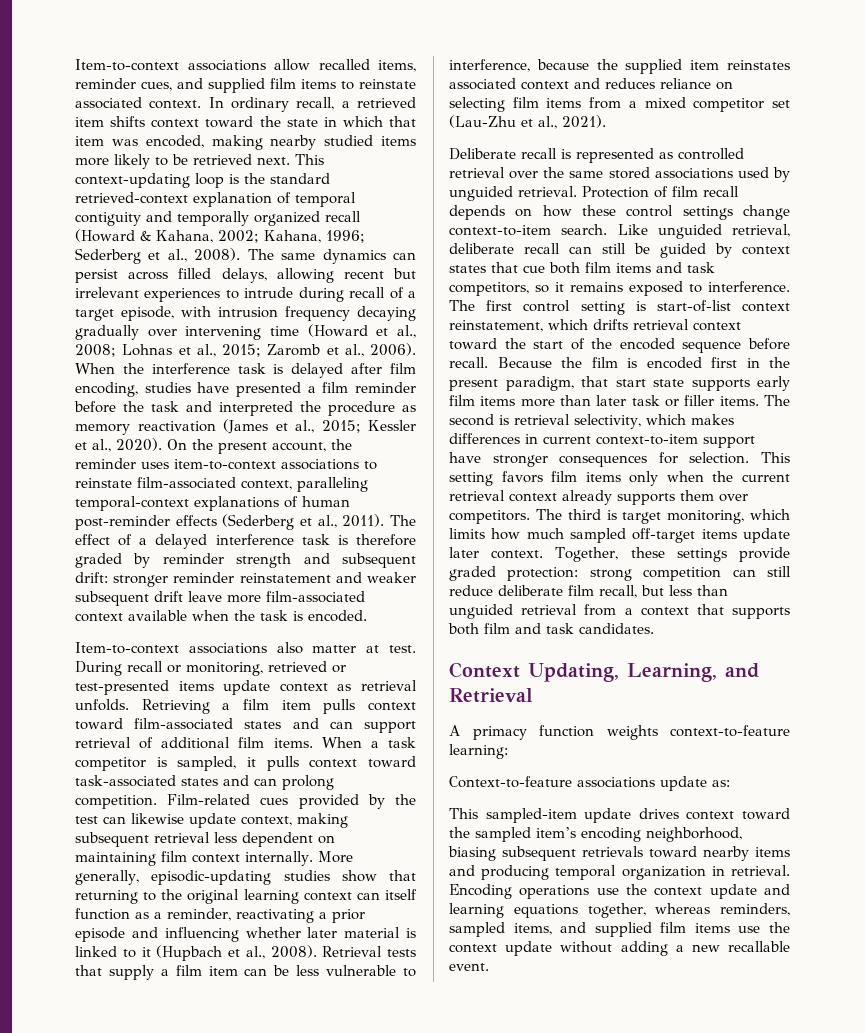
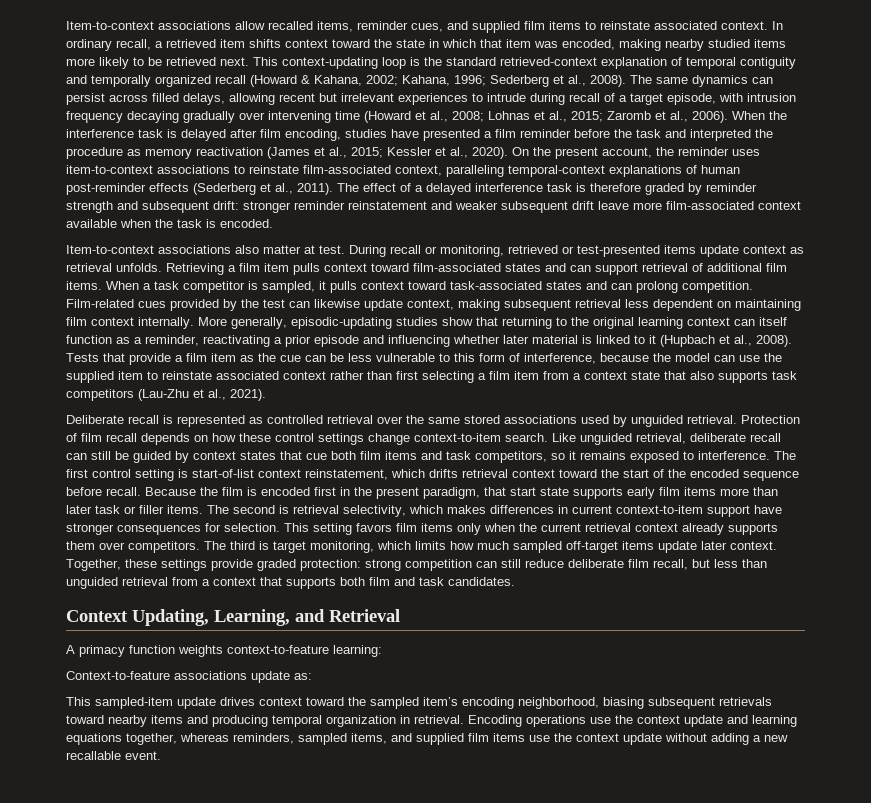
- Retrieval tests that supply a film item can be less vulnerable to interference, because the supplied item reinstates associated context and reduces reliance on selecting film items from a mixed competitor set (Lau-Zhu et al., 2021).
+ Tests that provide a film item as the cue can be less vulnerable to this form of interference, because the model can use the supplied item to reinstate associated context rather than first selecting a film item from a context state that also supports task competitors (Lau-Zhu et al., 2021).

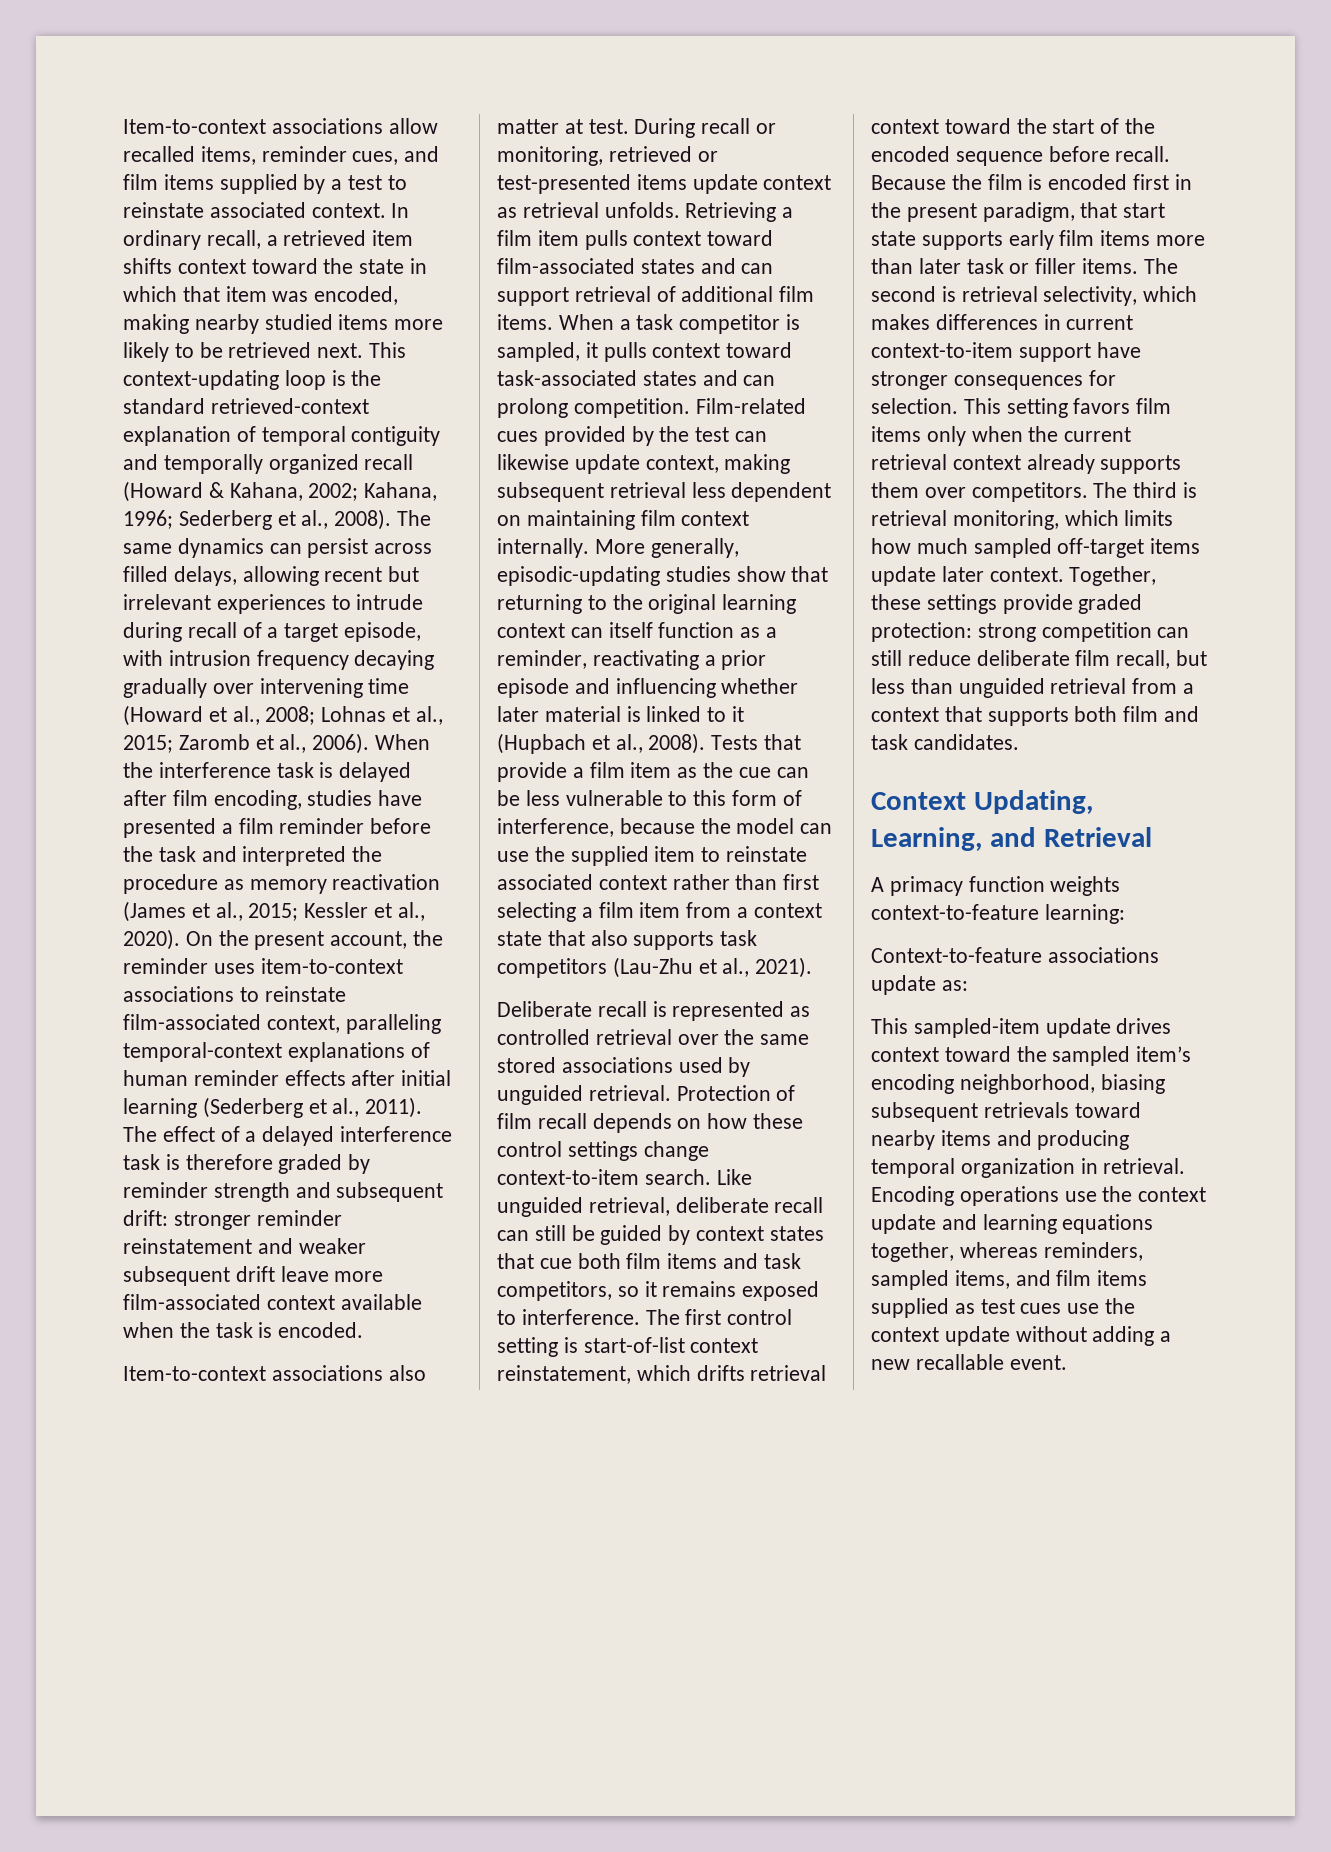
- Item-to-context associations allow recalled items, reminder cues, and supplied film items to reinstate associated context.
+ Item-to-context associations allow recalled items, reminder cues, and film items supplied by a test to reinstate associated context.
- On the present account, the reminder uses item-to-context associations to reinstate film-associated context, paralleling temporal-context explanations of human post-reminder effects (Sederberg et al., 2011).
+ On the present account, the reminder uses item-to-context associations to reinstate film-associated context, paralleling temporal-context explanations of human reminder effects after initial learning (Sederberg et al., 2011).
- The third is target monitoring, which limits how much sampled off-target items update later context.
+ The third is retrieval monitoring, which limits how much sampled off-target items update later context.
- Encoding operations use the context update and learning equations together, whereas reminders, sampled items, and supplied film items use the context update without adding a new recallable event.
+ Encoding operations use the context update and learning equations together, whereas reminders, sampled items, and film items supplied as test cues use the context update without adding a new recallable event.

